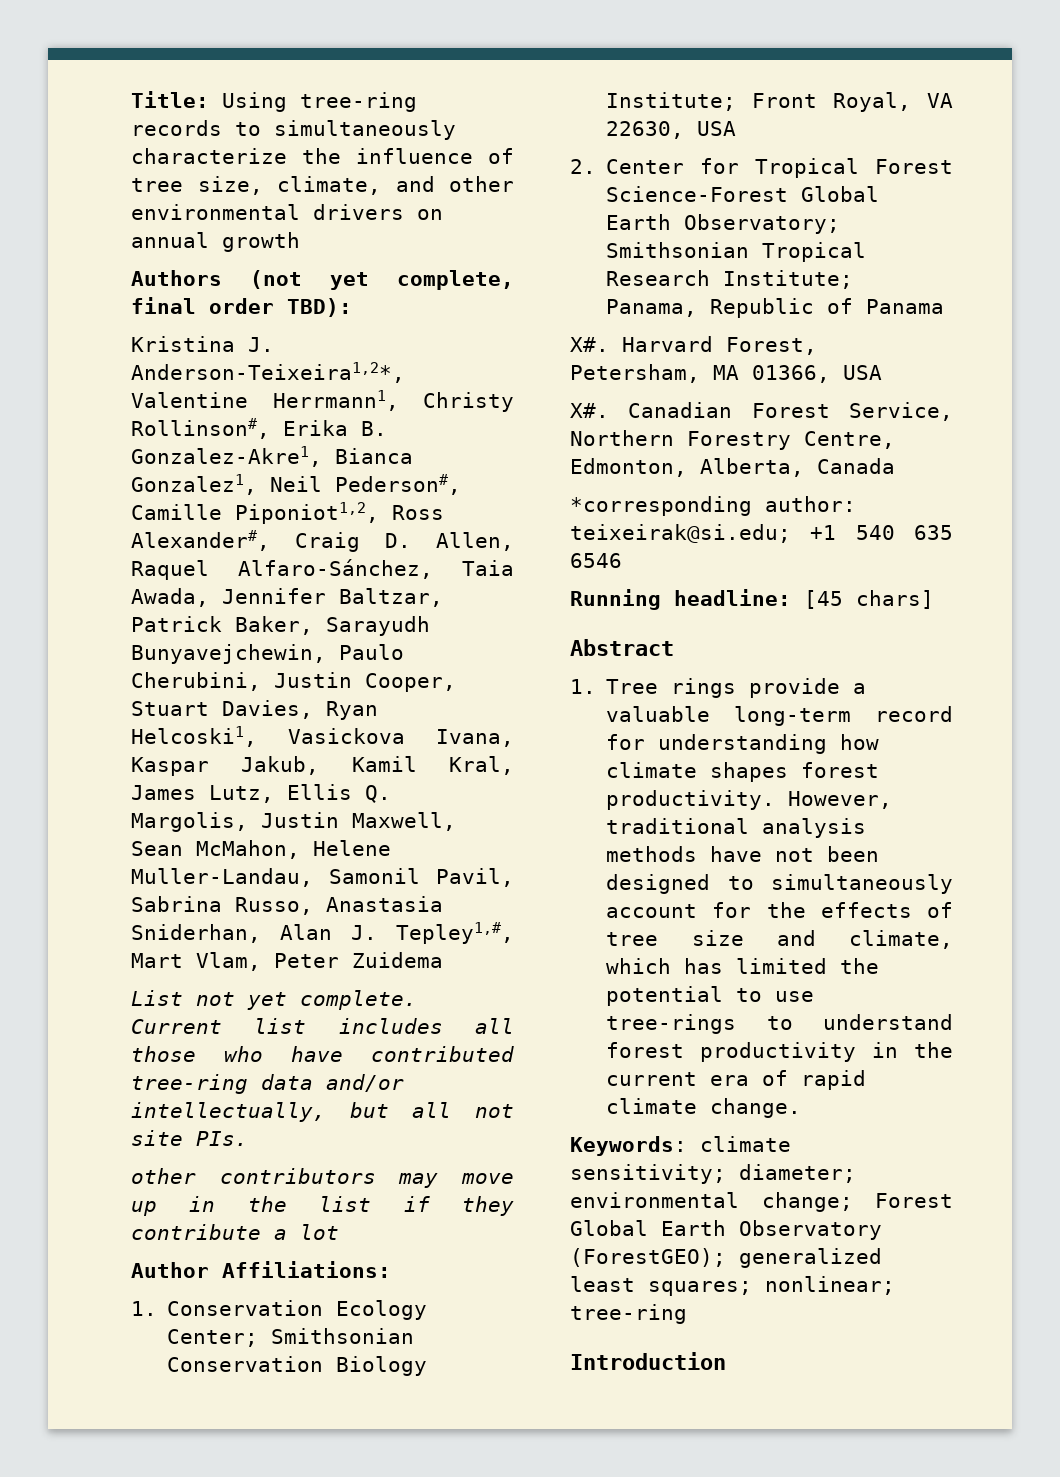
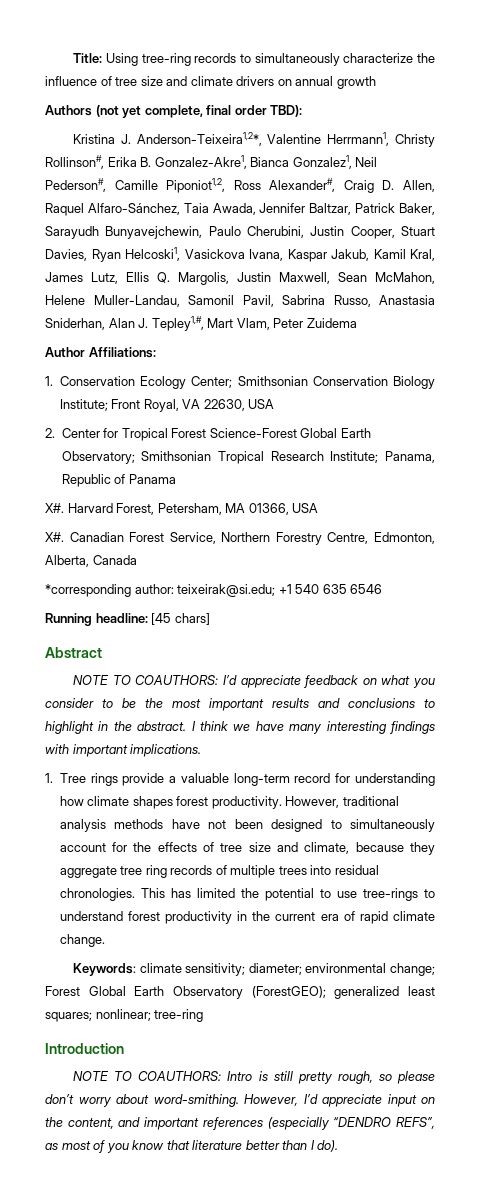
- Title: Using tree-ring records to simultaneously characterize the influence of tree size, climate, and other environmental drivers on annual growth
+ Title: Using tree-ring records to simultaneously characterize the influence of tree size and climate drivers on annual growth
- List not yet complete. Current list includes all those who have contributed tree-ring data and/or intellectually, but all not site PIs.
- other contributors may move up in the list if they contribute a lot
+ NOTE TO COAUTHORS: I’d appreciate feedback on what you consider to be the most important results and conclusions to highlight in the abstract. I think we have many interesting findings with important implications.
- However, traditional analysis methods have not been designed to simultaneously account for the effects of tree size and climate, which has limited the potential to use tree-rings to understand forest productivity in the current era of rapid climate change.
+ However, traditional analysis methods have not been designed to simultaneously account for the effects of tree size and climate, because they aggregate tree ring records of multiple trees into residual chronologies. This has limited the potential to use tree-rings to understand forest productivity in the current era of rapid climate change.
+ NOTE TO COAUTHORS: Intro is still pretty rough, so please don’t worry about word-smithing. However, I’d appreciate input on the content, and important references (especially “DENDRO REFS”, as most of you know that literature better than I do).

